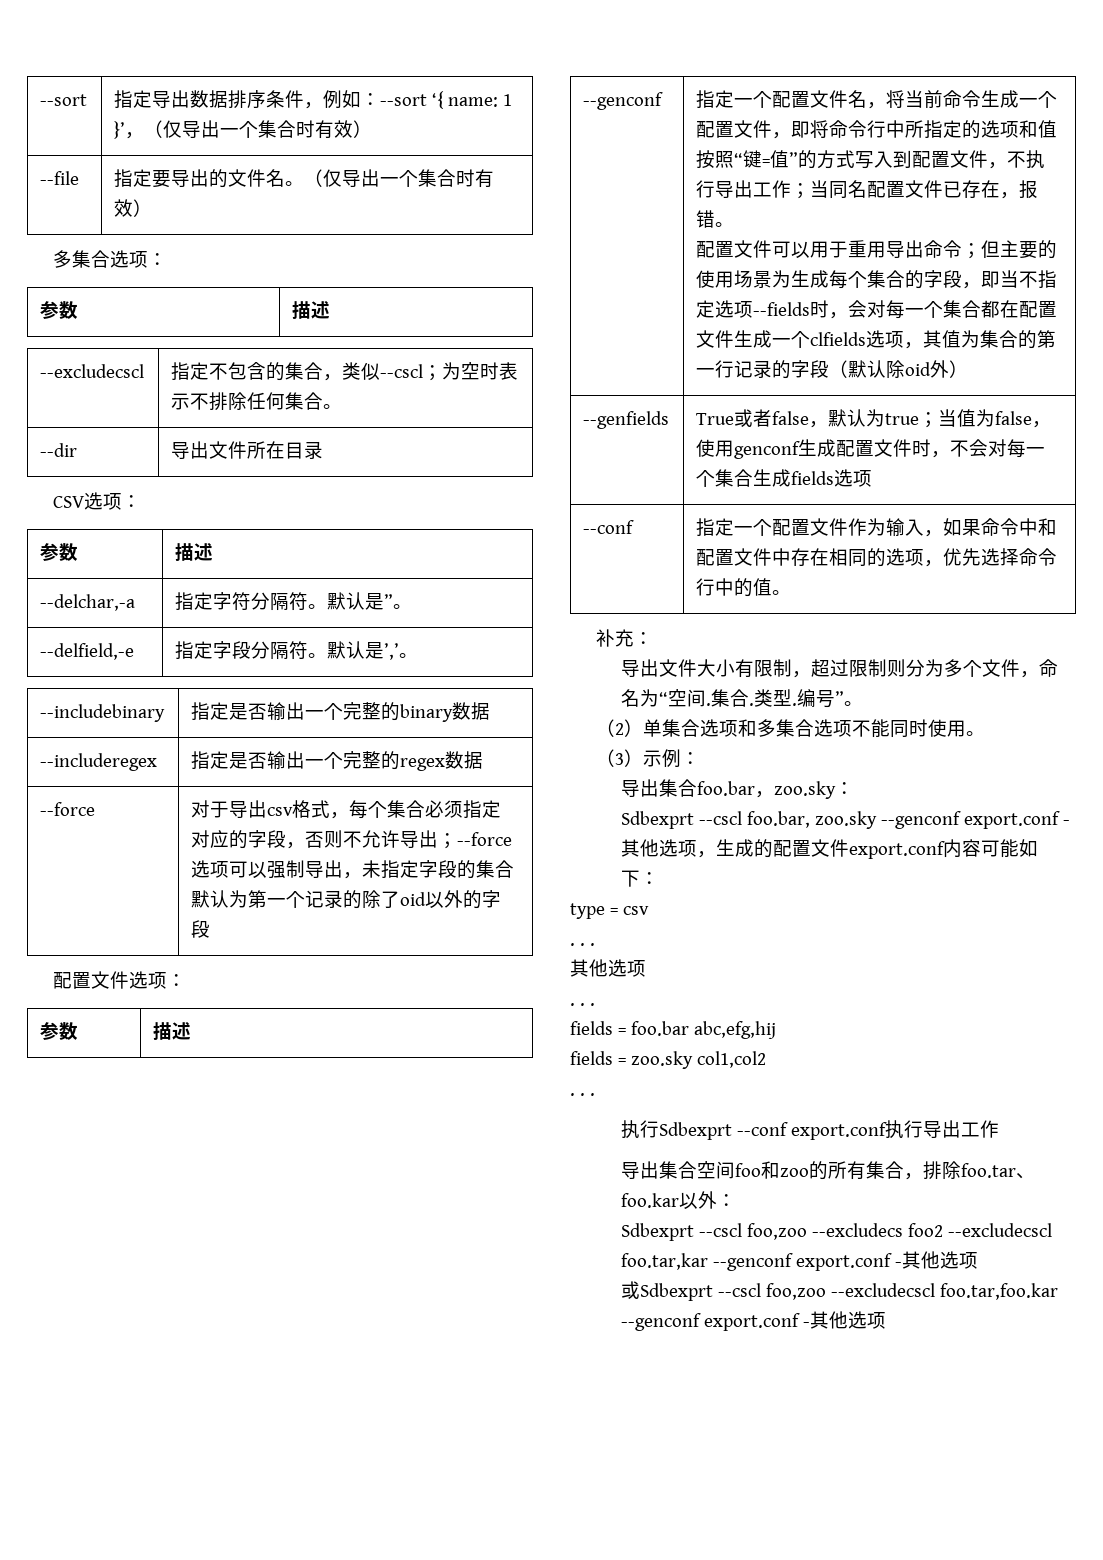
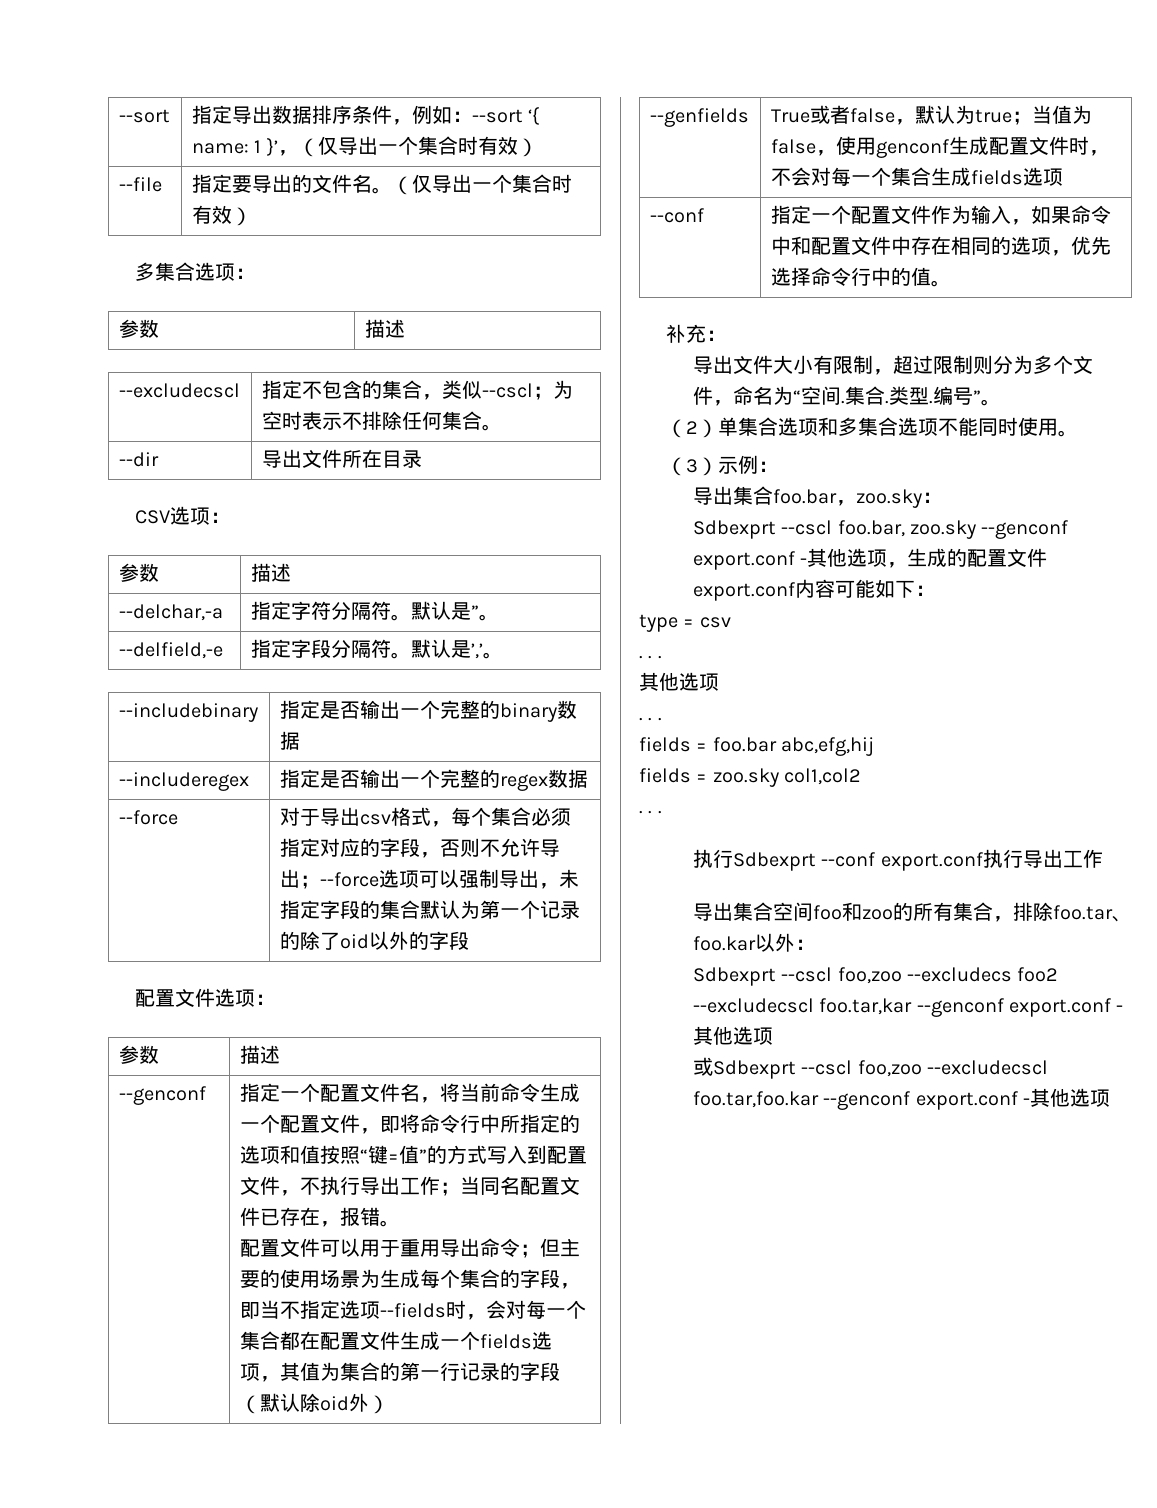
- 配置文件可以用于重用导出命令；但主要的使用场景为生成每个集合的字段，即当不指定选项--fields时，会对每一个集合都在配置文件生成一个clfields选项，其值为集合的第一行记录的字段（默认除oid外）
+ 配置文件可以用于重用导出命令；但主要的使用场景为生成每个集合的字段，即当不指定选项--fields时，会对每一个集合都在配置文件生成一个fields选项，其值为集合的第一行记录的字段（默认除oid外）

